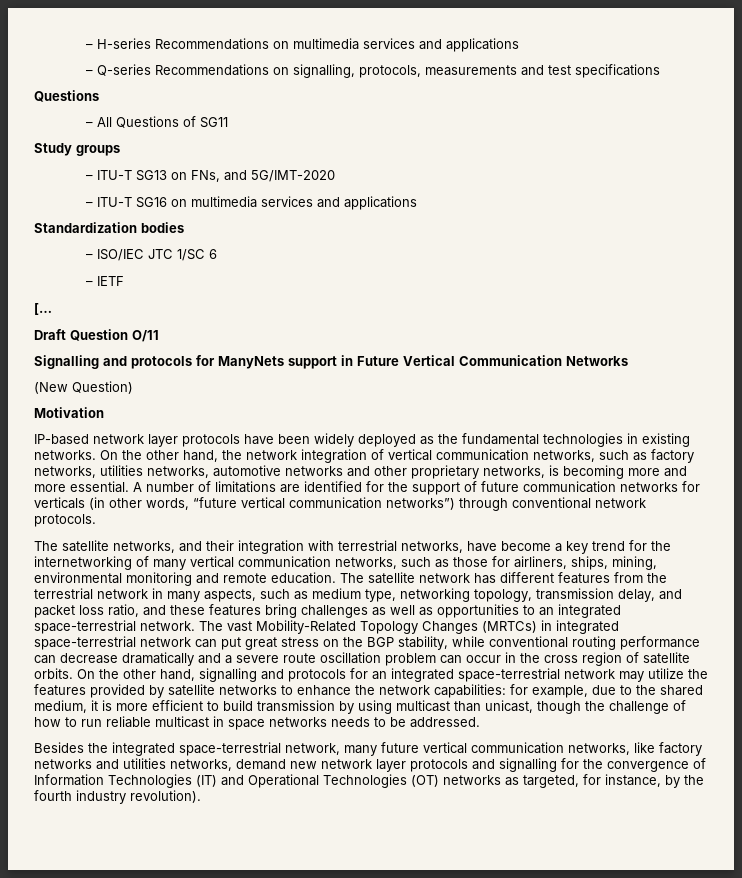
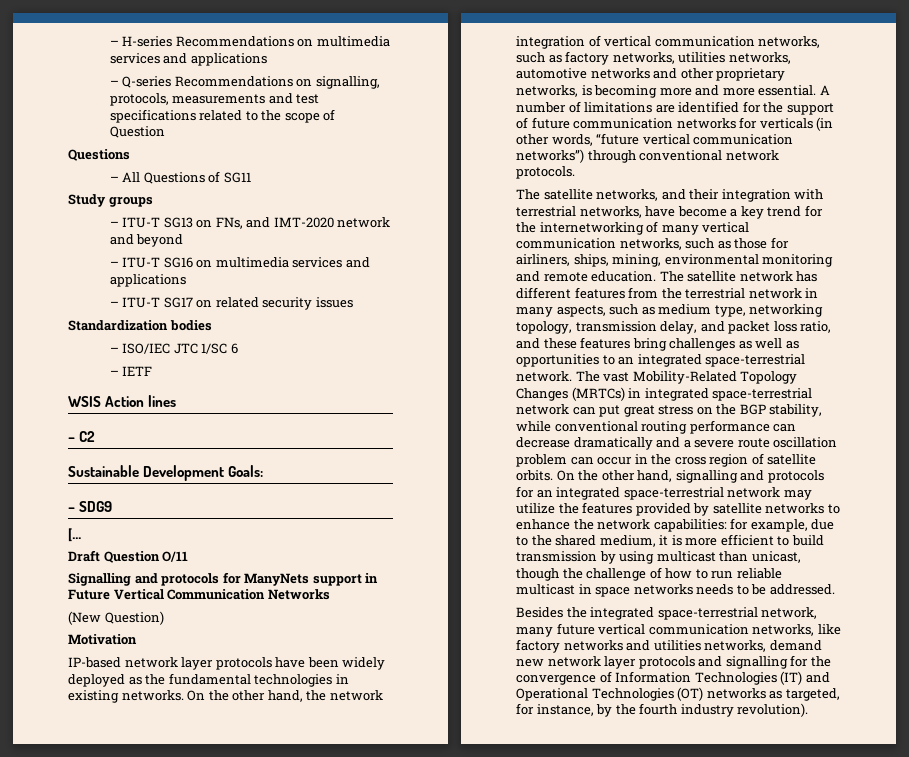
- – Q-series Recommendations on signalling, protocols, measurements and test specifications
+ – Q-series Recommendations on signalling, protocols, measurements and test specifications related to the scope of Question
- – ITU-T SG13 on FNs, and 5G/IMT-2020
+ – ITU-T SG13 on FNs, and IMT-2020 network and beyond
+ – ITU-T SG17 on related security issues
+ WSIS Action lines
+ – C2
+ Sustainable Development Goals:
+ – SDG9

